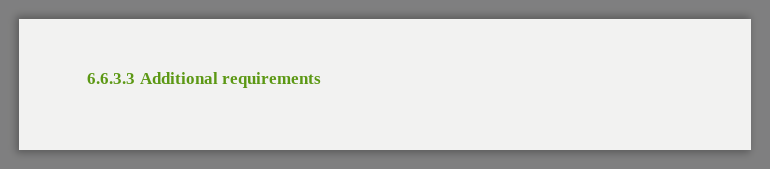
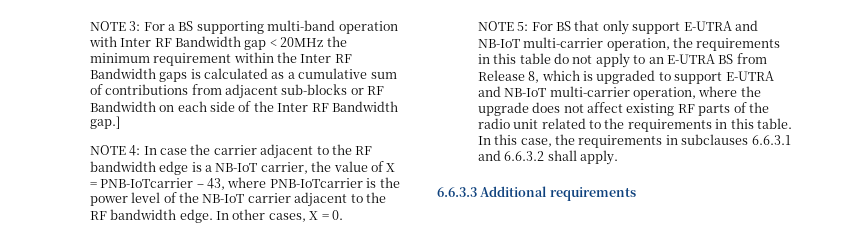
+ NOTE 3: For a BS supporting multi-band operation with Inter RF Bandwidth gap < 20MHz the minimum requirement within the Inter RF Bandwidth gaps is calculated as a cumulative sum of contributions from adjacent sub-blocks or RF Bandwidth on each side of the Inter RF Bandwidth gap.]
+ NOTE 4: In case the carrier adjacent to the RF bandwidth edge is a NB-IoT carrier, the value of X = PNB-IoTcarrier – 43, where PNB-IoTcarrier is the power level of the NB-IoT carrier adjacent to the RF bandwidth edge. In other cases, X = 0.
+ NOTE 5: For BS that only support E-UTRA and NB-IoT multi-carrier operation, the requirements in this table do not apply to an E-UTRA BS from Release 8, which is upgraded to support E-UTRA and NB-IoT multi-carrier operation, where the upgrade does not affect existing RF parts of the radio unit related to the requirements in this table. In this case, the requirements in subclauses 6.6.3.1 and 6.6.3.2 shall apply.

